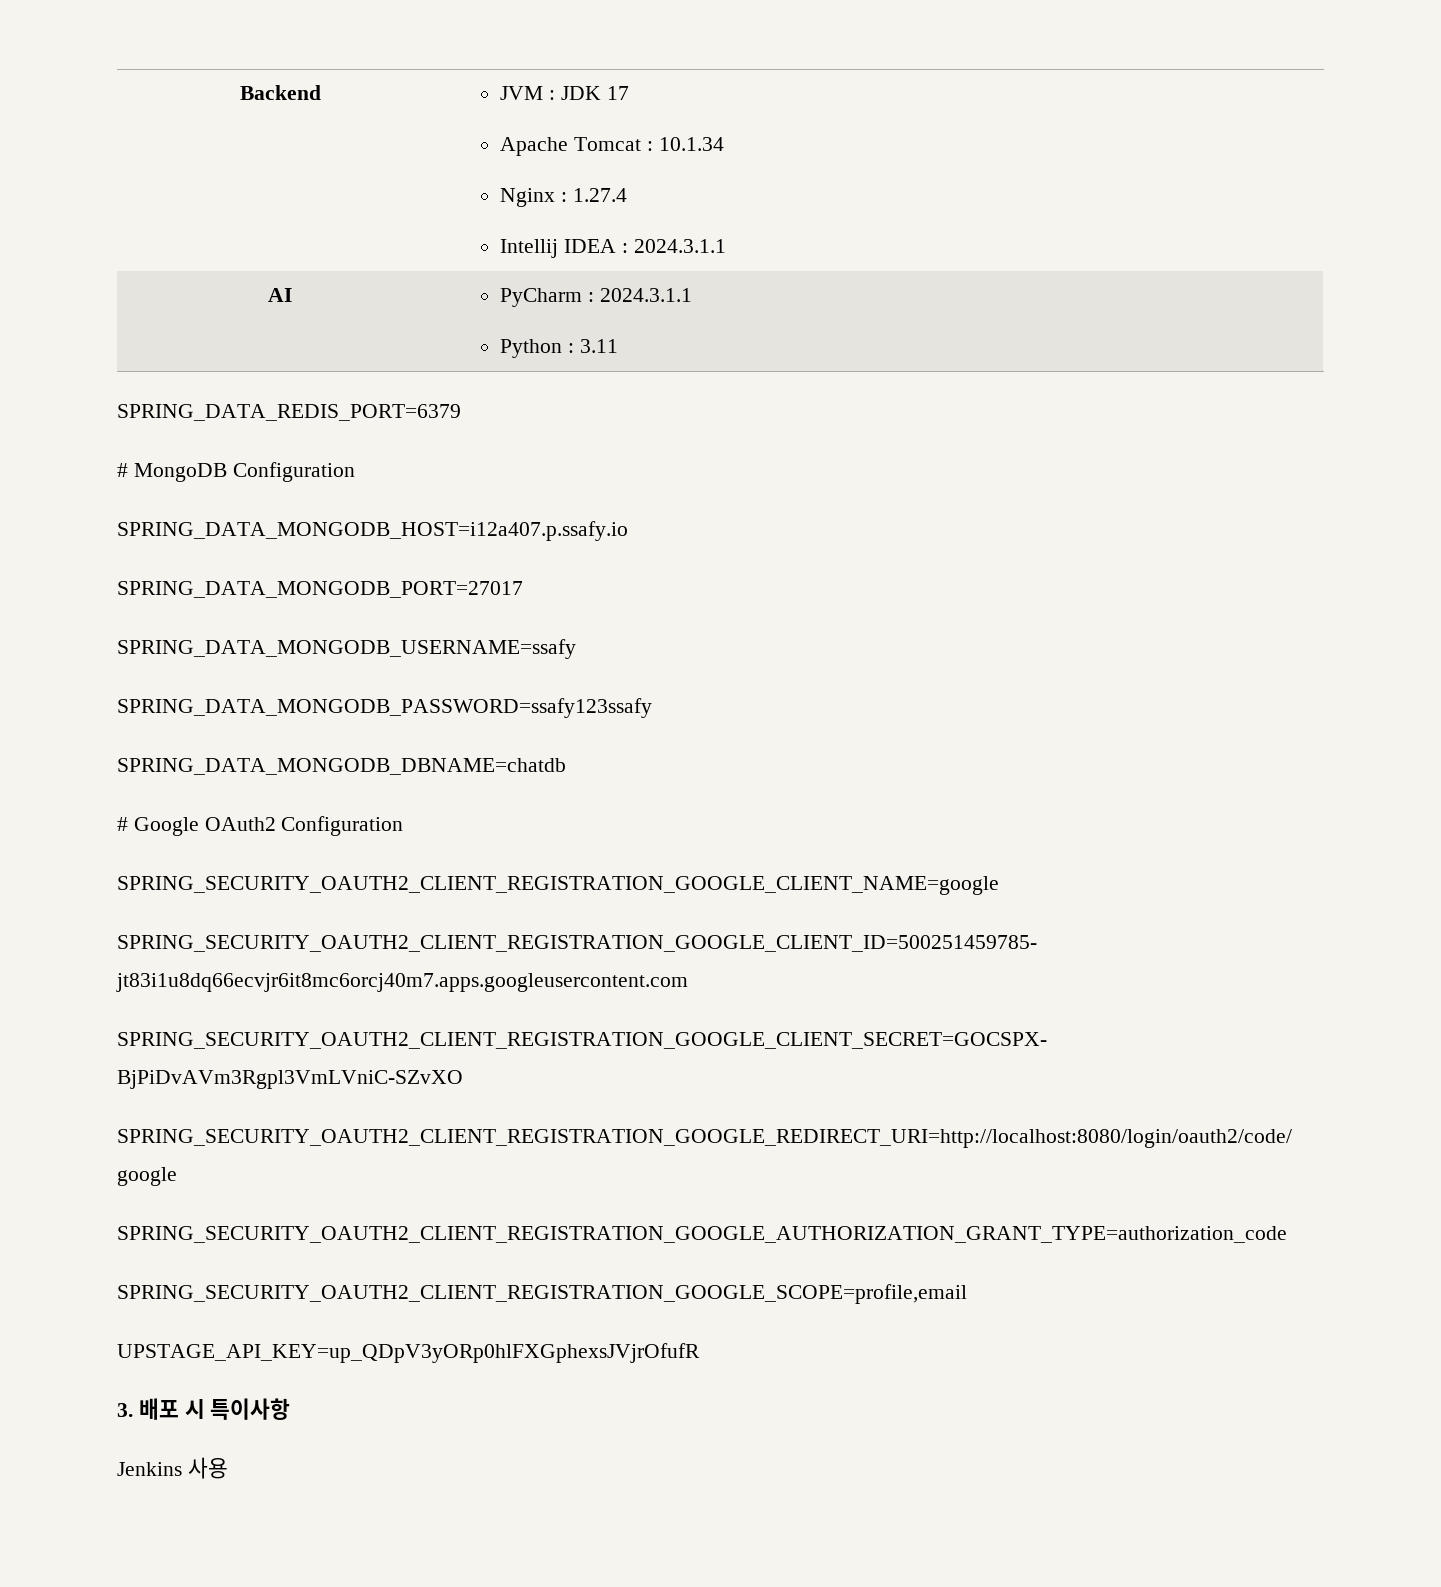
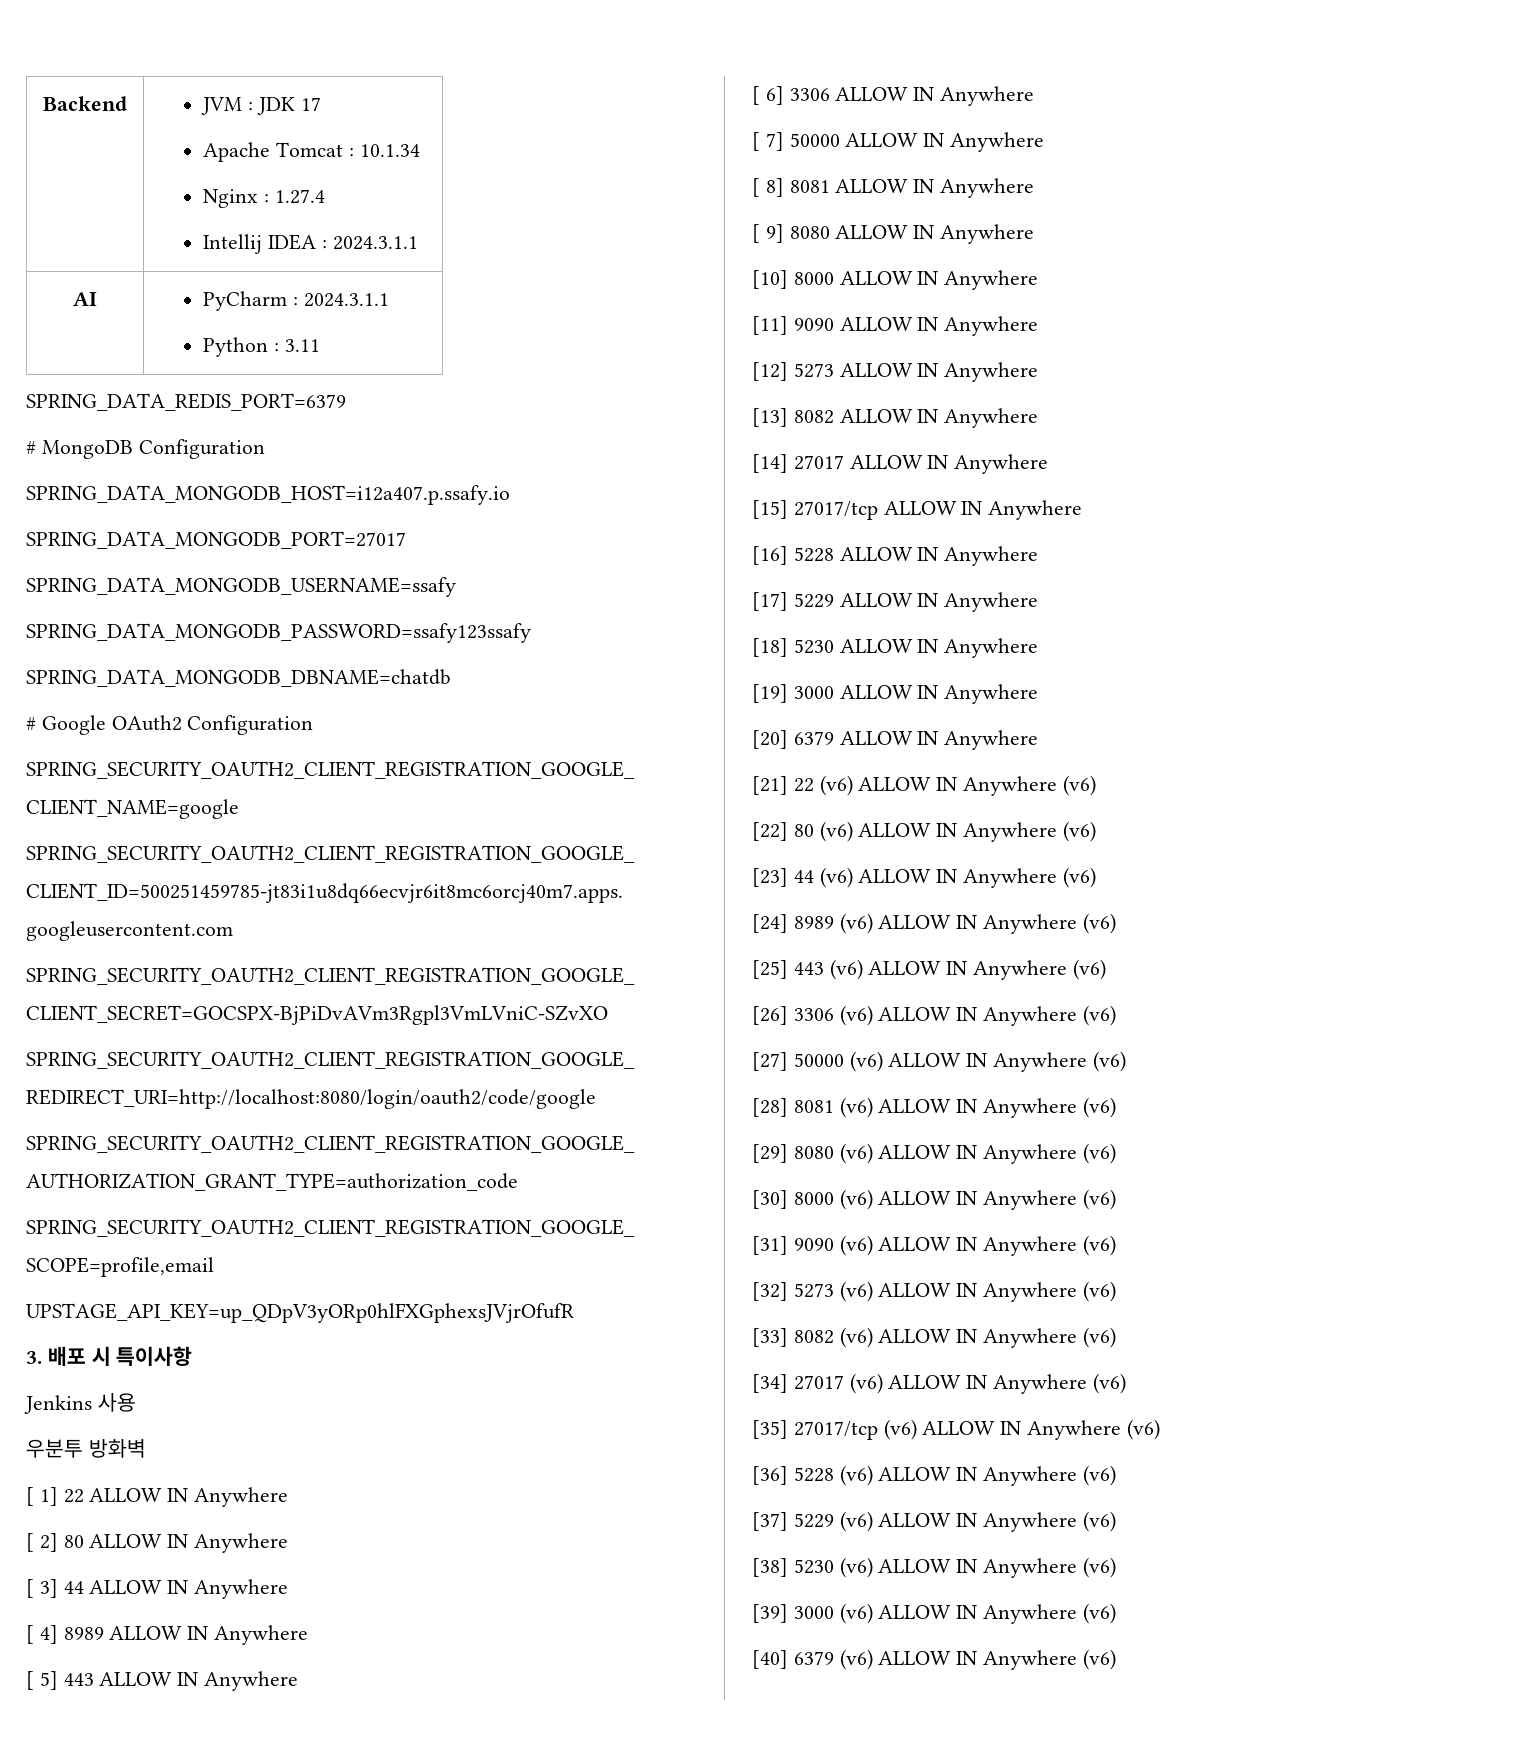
+ 우분투 방화벽
+ [ 1] 22 ALLOW IN Anywhere
+ [ 2] 80 ALLOW IN Anywhere
+ [ 3] 44 ALLOW IN Anywhere
+ [ 4] 8989 ALLOW IN Anywhere
+ [ 5] 443 ALLOW IN Anywhere
+ [ 6] 3306 ALLOW IN Anywhere
+ [ 7] 50000 ALLOW IN Anywhere
+ [ 8] 8081 ALLOW IN Anywhere
+ [ 9] 8080 ALLOW IN Anywhere
+ [10] 8000 ALLOW IN Anywhere
+ [11] 9090 ALLOW IN Anywhere
+ [12] 5273 ALLOW IN Anywhere
+ [13] 8082 ALLOW IN Anywhere
+ [14] 27017 ALLOW IN Anywhere
+ [15] 27017/tcp ALLOW IN Anywhere
+ [16] 5228 ALLOW IN Anywhere
+ [17] 5229 ALLOW IN Anywhere
+ [18] 5230 ALLOW IN Anywhere
+ [19] 3000 ALLOW IN Anywhere
+ [20] 6379 ALLOW IN Anywhere
+ [21] 22 (v6) ALLOW IN Anywhere (v6)
+ [22] 80 (v6) ALLOW IN Anywhere (v6)
+ [23] 44 (v6) ALLOW IN Anywhere (v6)
+ [24] 8989 (v6) ALLOW IN Anywhere (v6)
+ [25] 443 (v6) ALLOW IN Anywhere (v6)
+ [26] 3306 (v6) ALLOW IN Anywhere (v6)
+ [27] 50000 (v6) ALLOW IN Anywhere (v6)
+ [28] 8081 (v6) ALLOW IN Anywhere (v6)
+ [29] 8080 (v6) ALLOW IN Anywhere (v6)
+ [30] 8000 (v6) ALLOW IN Anywhere (v6)
+ [31] 9090 (v6) ALLOW IN Anywhere (v6)
+ [32] 5273 (v6) ALLOW IN Anywhere (v6)
+ [33] 8082 (v6) ALLOW IN Anywhere (v6)
+ [34] 27017 (v6) ALLOW IN Anywhere (v6)
+ [35] 27017/tcp (v6) ALLOW IN Anywhere (v6)
+ [36] 5228 (v6) ALLOW IN Anywhere (v6)
+ [37] 5229 (v6) ALLOW IN Anywhere (v6)
+ [38] 5230 (v6) ALLOW IN Anywhere (v6)
+ [39] 3000 (v6) ALLOW IN Anywhere (v6)
+ [40] 6379 (v6) ALLOW IN Anywhere (v6)

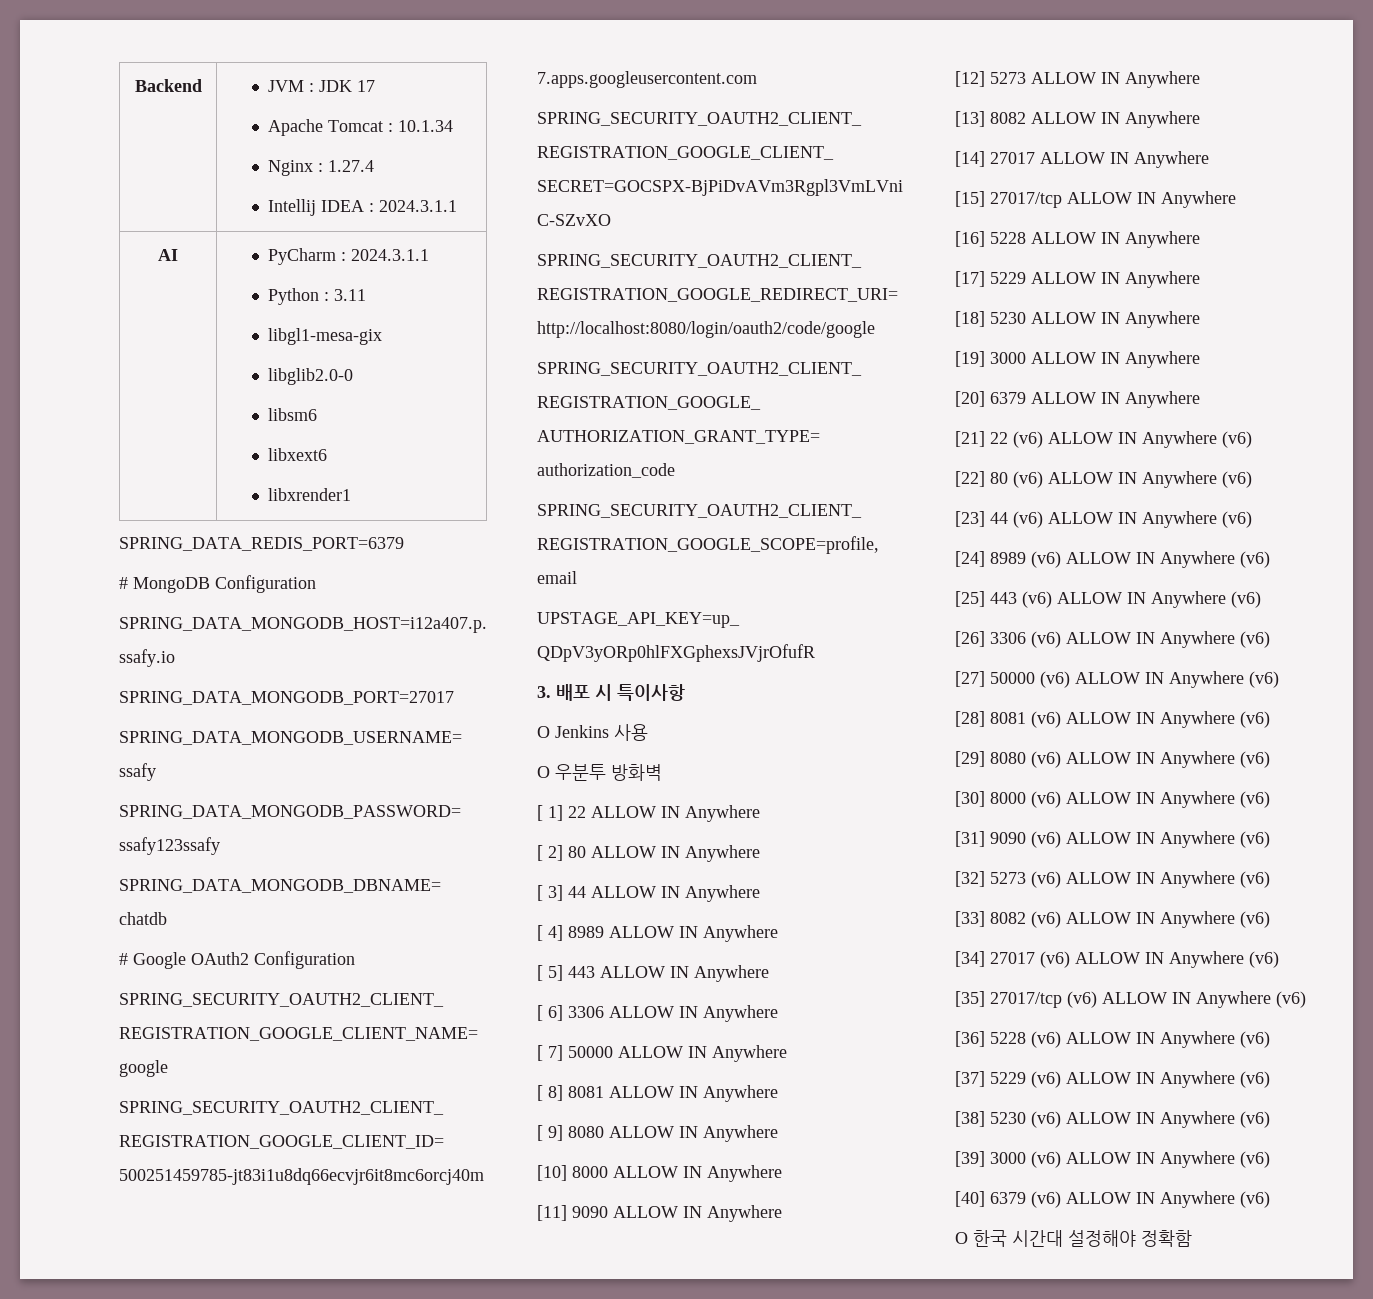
  AI | PyCharm : 2024.3.1.1
  Python : 3.11
+ libgl1-mesa-gix
+ libglib2.0-0
+ libsm6
+ libxext6
+ libxrender1
- Jenkins 사용
+ O Jenkins 사용
- 우분투 방화벽
+ O 우분투 방화벽
+ O 한국 시간대 설정해야 정확함

